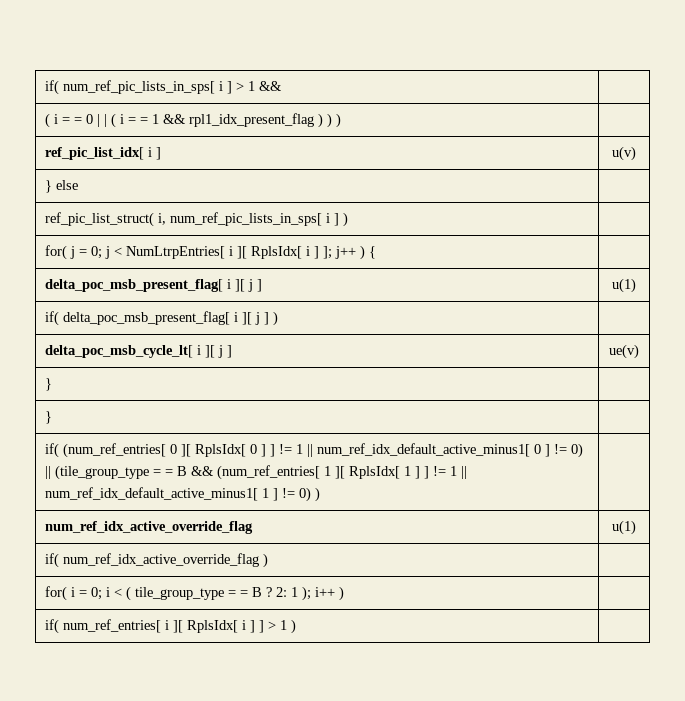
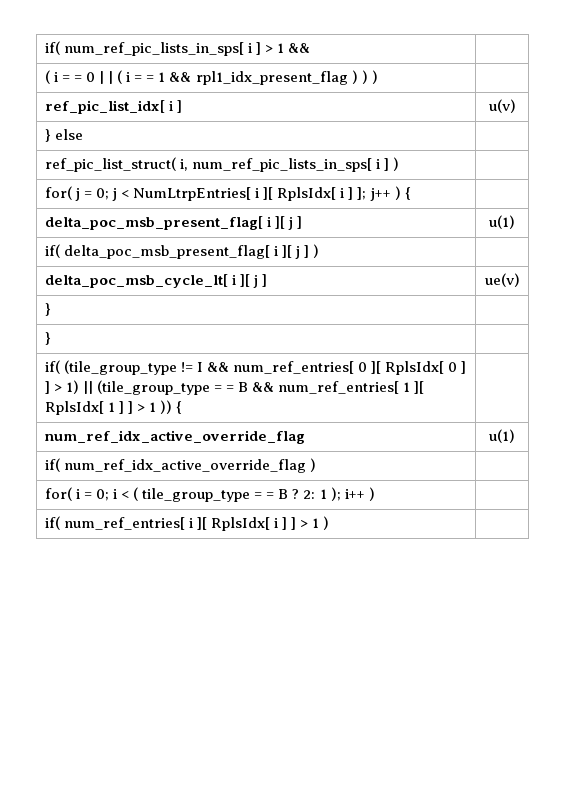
- if( (num_ref_entries[ 0 ][ RplsIdx[ 0 ] ] != 1 || num_ref_idx_default_active_minus1[ 0 ] != 0) || (tile_group_type = = B && (num_ref_entries[ 1 ][ RplsIdx[ 1 ] ] != 1 || num_ref_idx_default_active_minus1[ 1 ] != 0) ) |
+ if( (tile_group_type != I && num_ref_entries[ 0 ][ RplsIdx[ 0 ] ] > 1) || (tile_group_type = = B && num_ref_entries[ 1 ][ RplsIdx[ 1 ] ] > 1 )) { |

